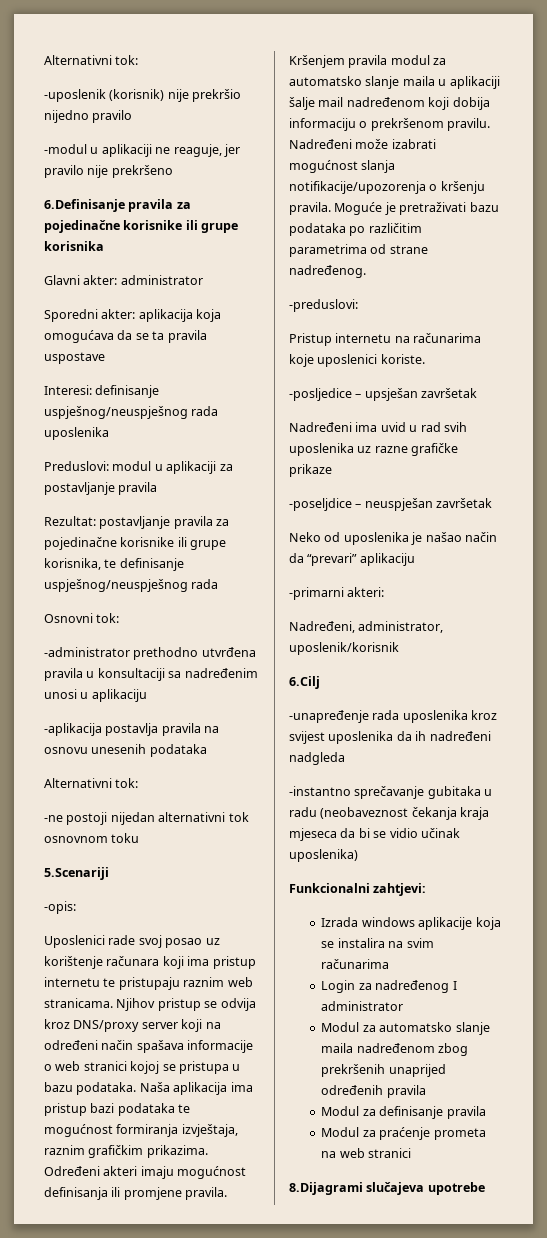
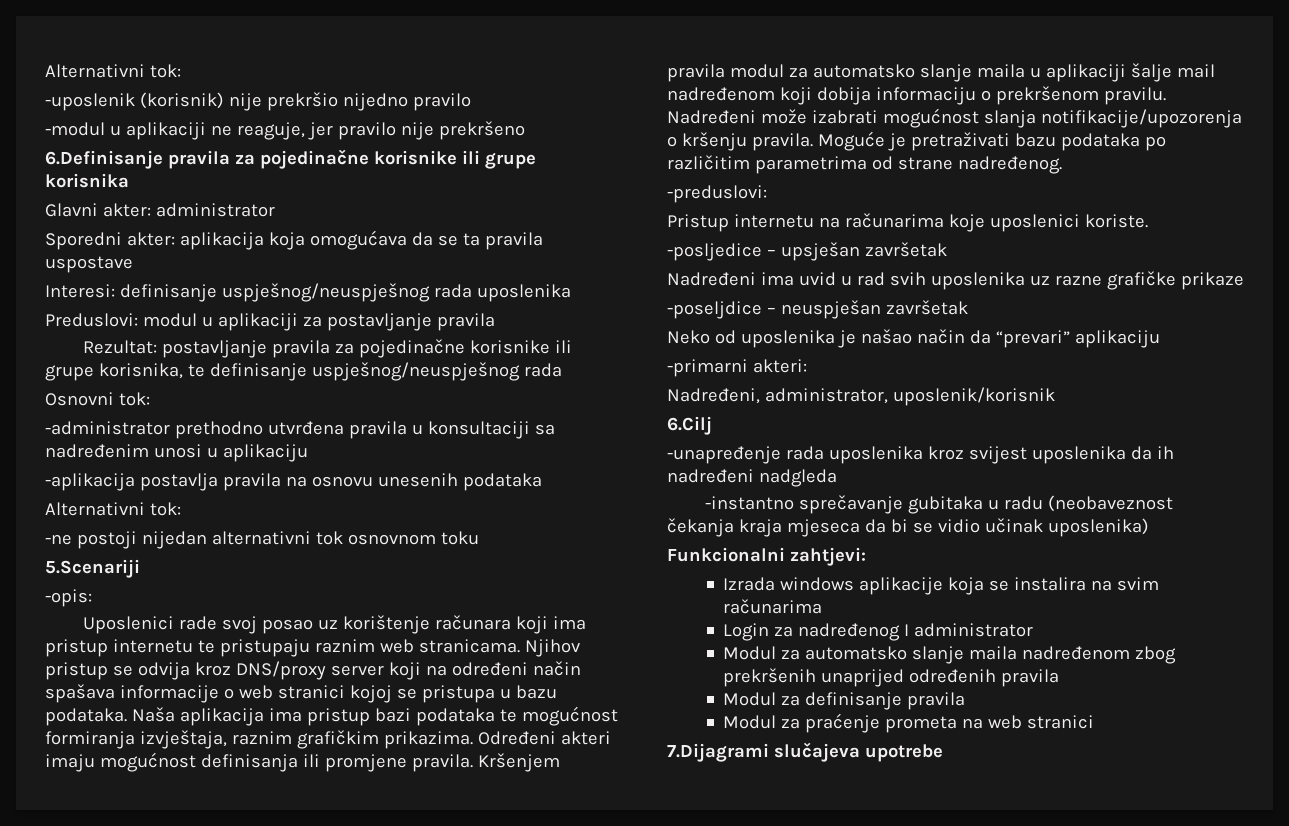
- 8.Dijagrami slučajeva upotrebe
+ 7.Dijagrami slučajeva upotrebe

